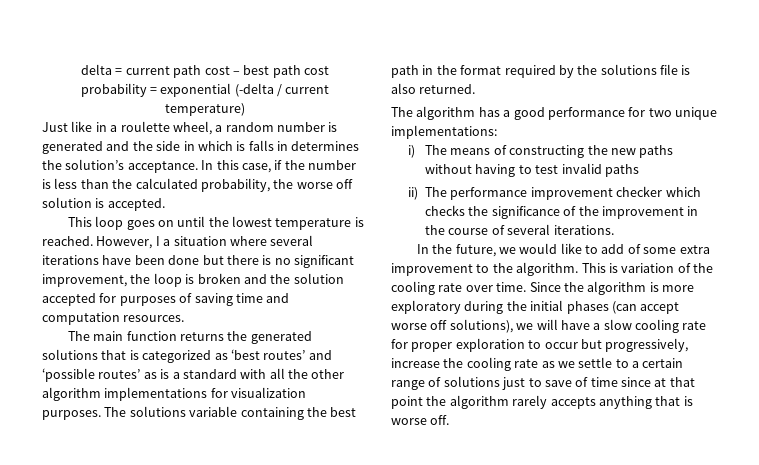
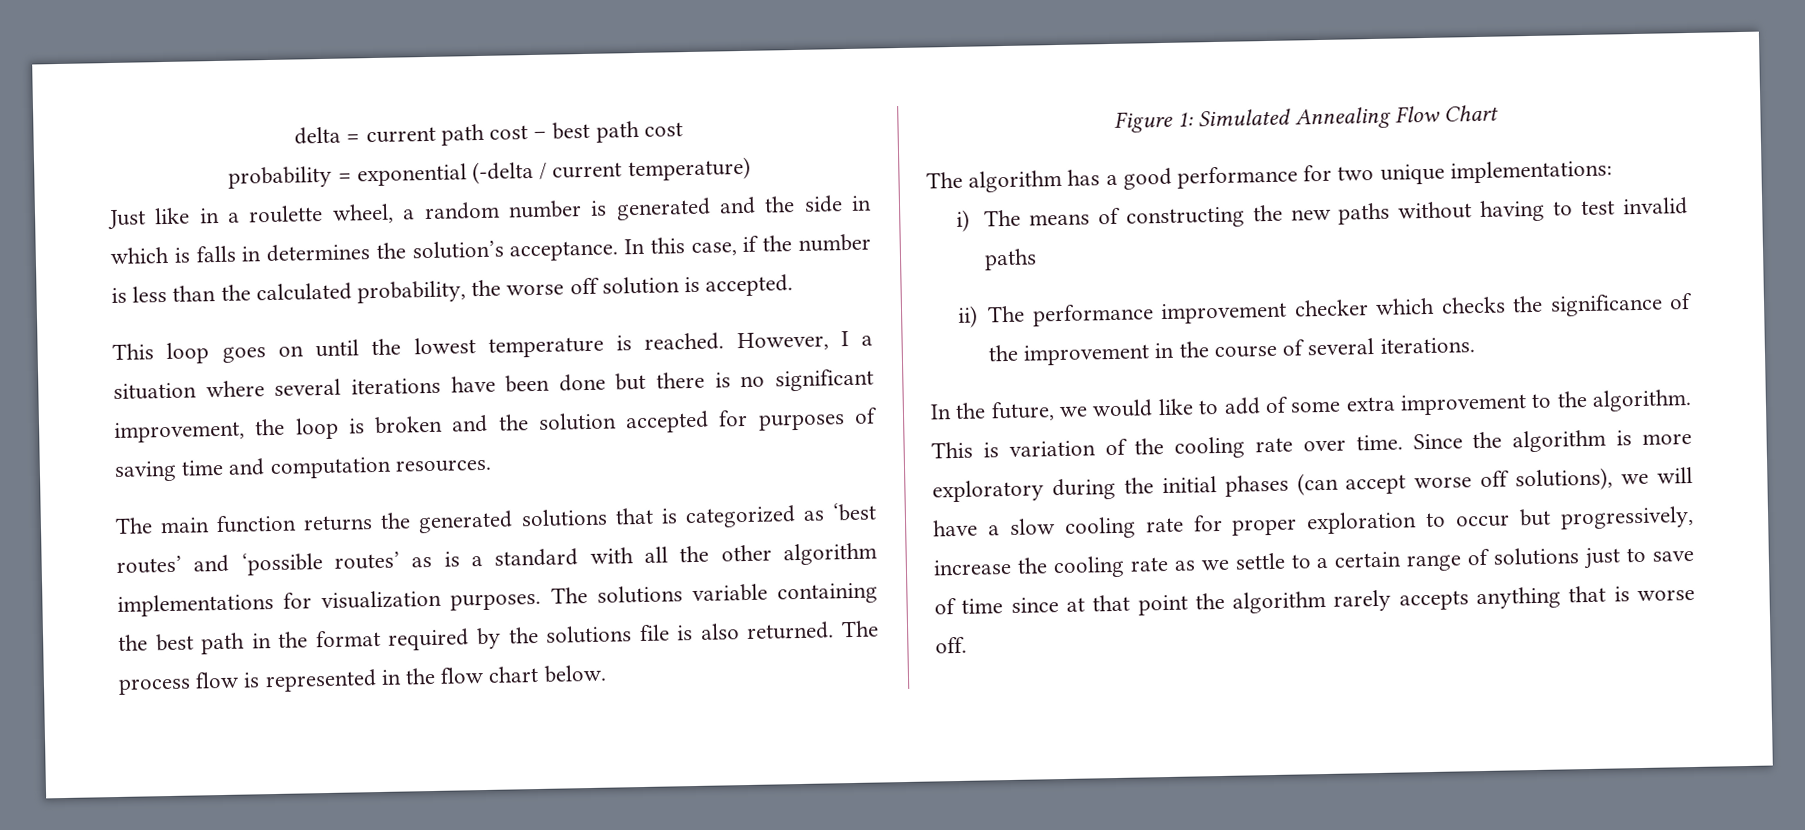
+ The process flow is represented in the flow chart below.
+ Figure 1: Simulated Annealing Flow Chart

